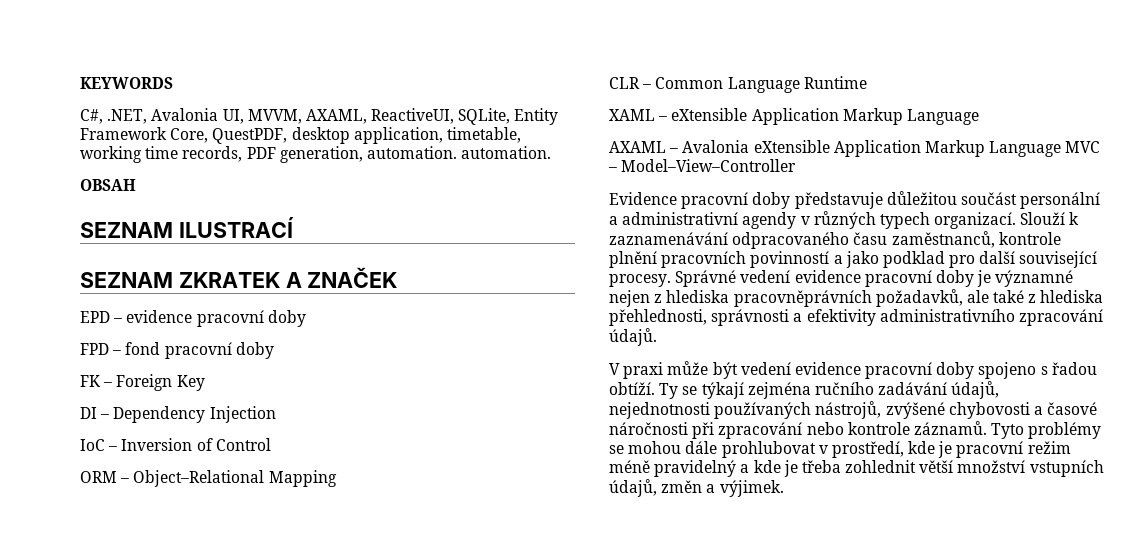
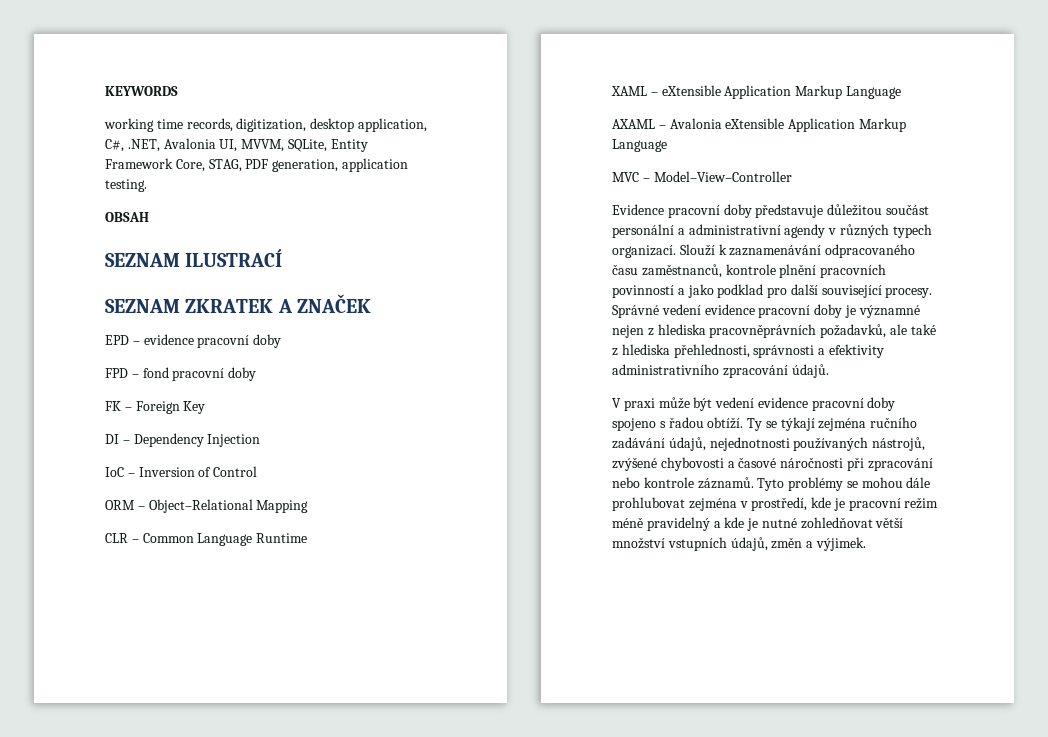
- C#, .NET, Avalonia UI, MVVM, AXAML, ReactiveUI, SQLite, Entity Framework Core, QuestPDF, desktop application, timetable, working time records, PDF generation, automation. automation.
+ working time records, digitization, desktop application, C#, .NET, Avalonia UI, MVVM, SQLite, Entity Framework Core, STAG, PDF generation, application testing.
- AXAML – Avalonia eXtensible Application Markup Language MVC – Model–View–Controller
+ AXAML – Avalonia eXtensible Application Markup Language
+ MVC – Model–View–Controller
- Tyto problémy se mohou dále prohlubovat v prostředí, kde je pracovní režim méně pravidelný a kde je třeba zohlednit větší množství vstupních údajů, změn a výjimek.
+ Tyto problémy se mohou dále prohlubovat zejména v prostředí, kde je pracovní režim méně pravidelný a kde je nutné zohledňovat větší množství vstupních údajů, změn a výjimek.

